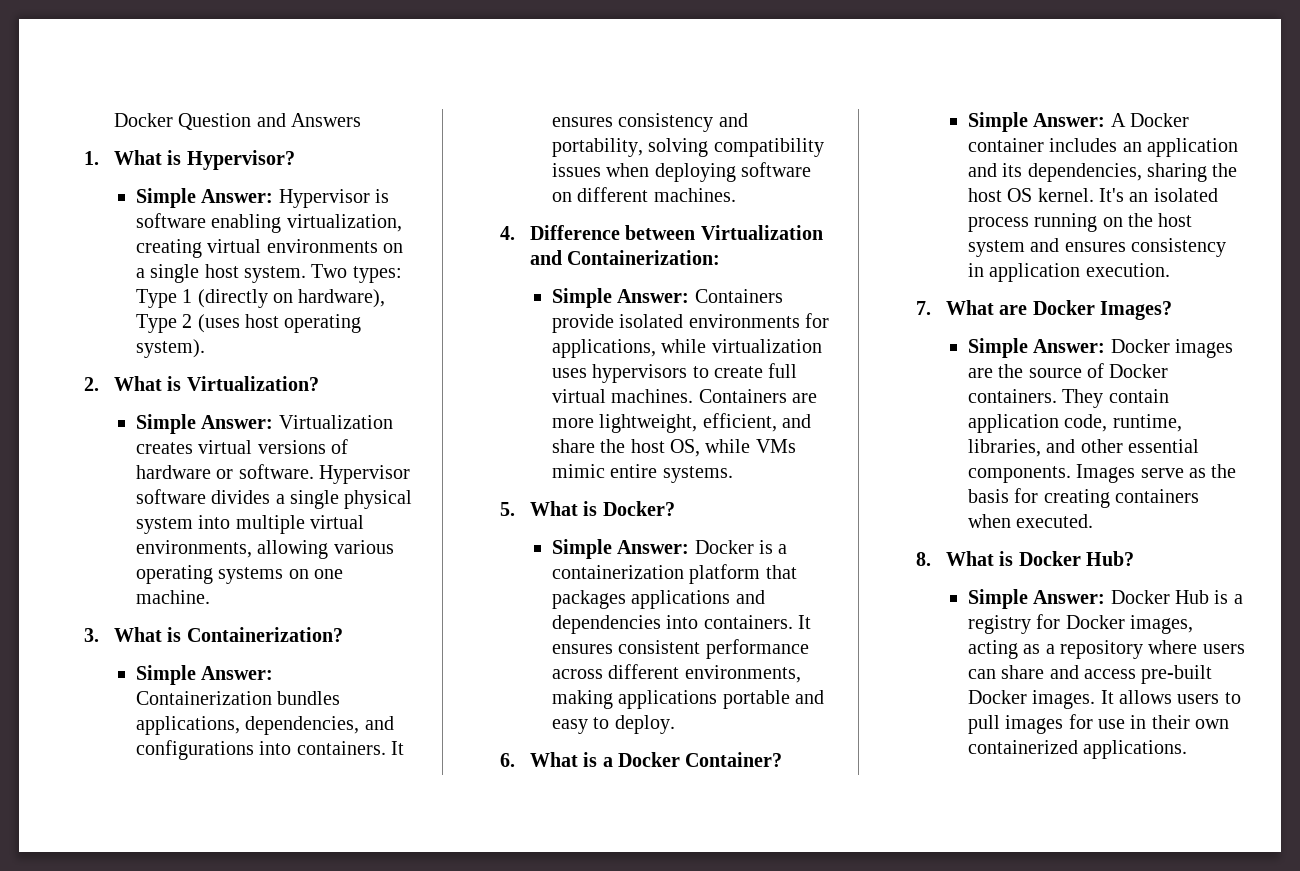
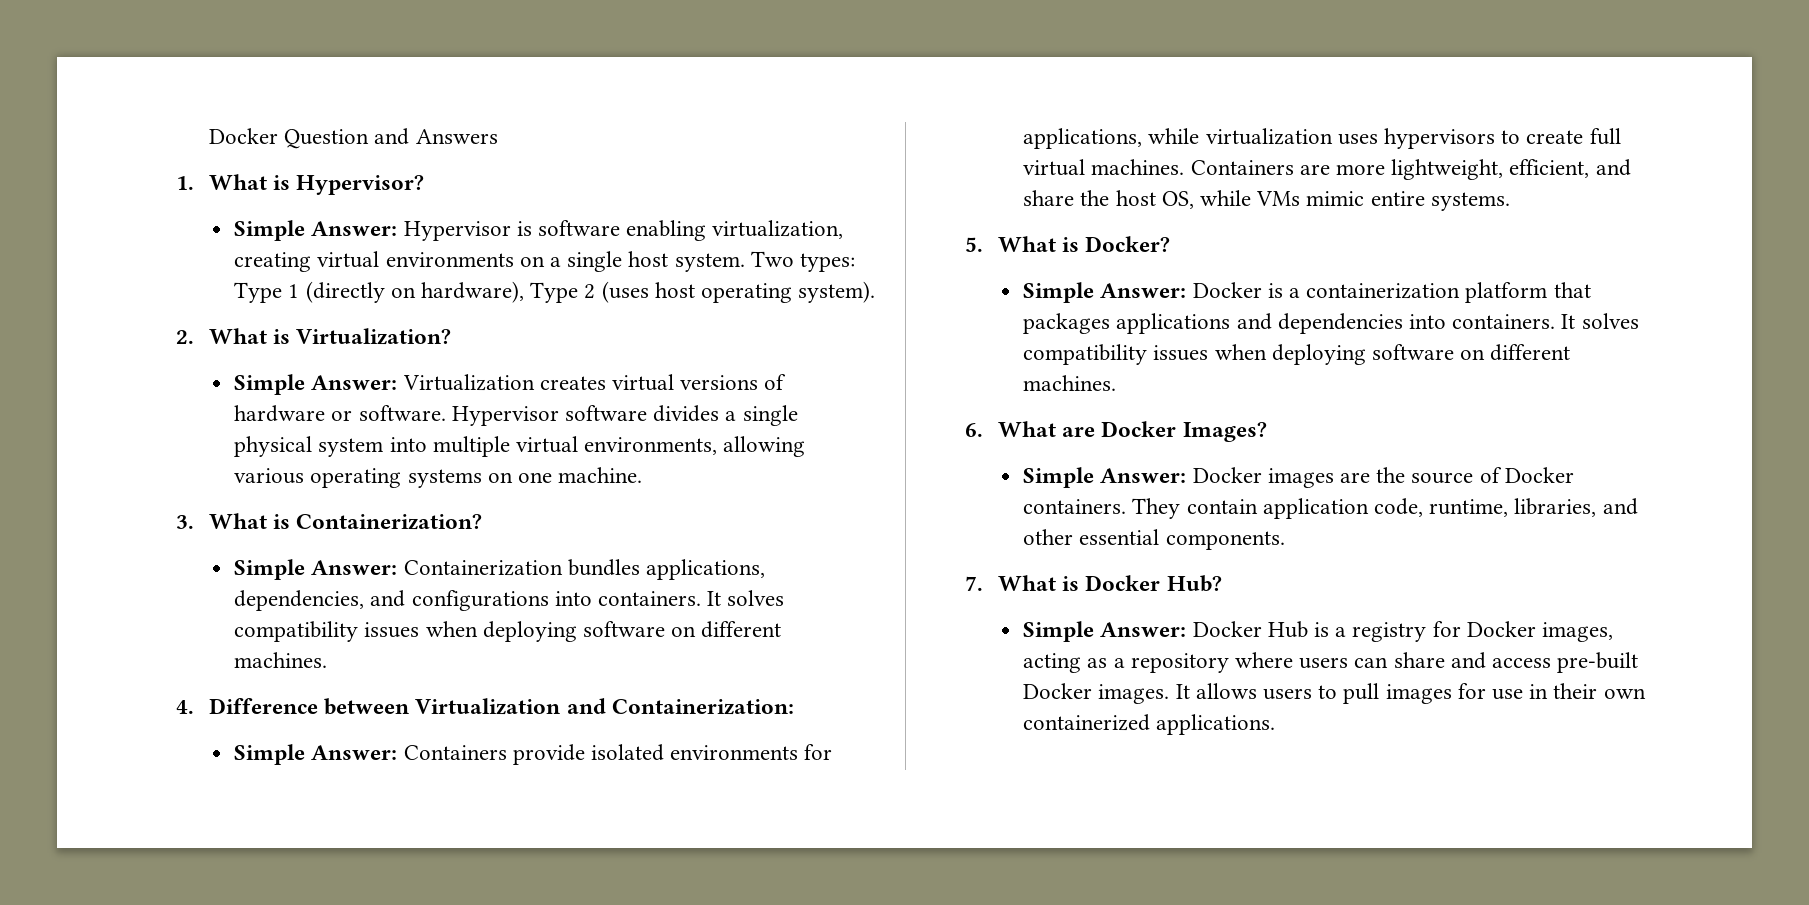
- Simple Answer: Containerization bundles applications, dependencies, and configurations into containers. It ensures consistency and portability, solving compatibility issues when deploying software on different machines.
+ Simple Answer: Containerization bundles applications, dependencies, and configurations into containers. It solves compatibility issues when deploying software on different machines.
- Simple Answer: Docker is a containerization platform that packages applications and dependencies into containers. It ensures consistent performance across different environments, making applications portable and easy to deploy.
- 6. What is a Docker Container?
- Simple Answer: A Docker container includes an application and its dependencies, sharing the host OS kernel. It's an isolated process running on the host system and ensures consistency in application execution.
- 7. What are Docker Images?
+ Simple Answer: Docker is a containerization platform that packages applications and dependencies into containers. It solves compatibility issues when deploying software on different machines.
+ 6. What are Docker Images?
- They contain application code, runtime, libraries, and other essential components. Images serve as the basis for creating containers when executed.
- 8. What is Docker Hub?
+ They contain application code, runtime, libraries, and other essential components.
+ 7. What is Docker Hub?

